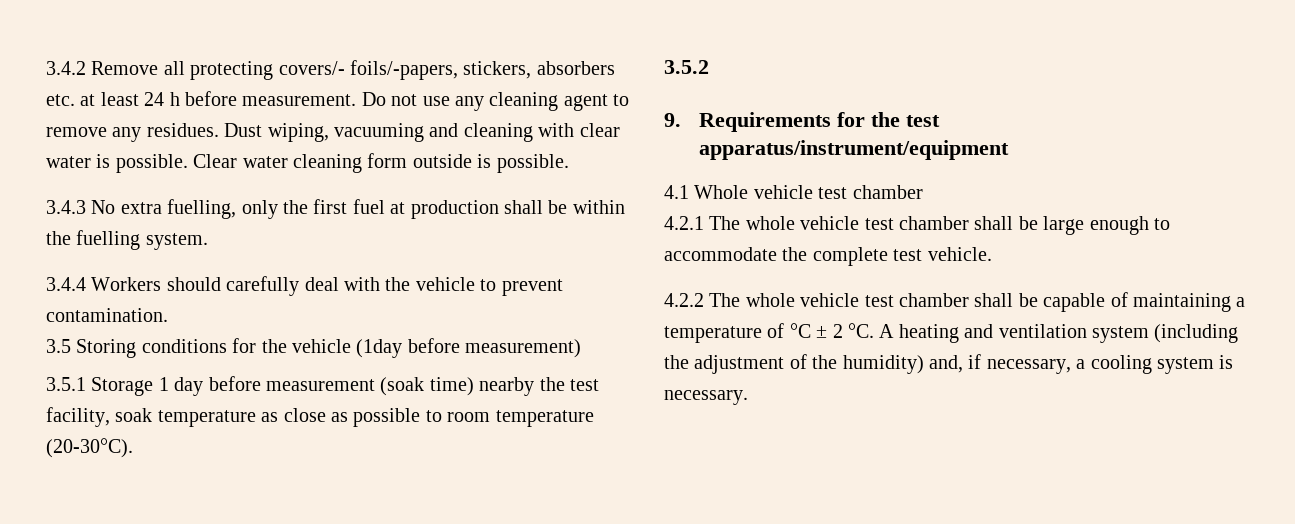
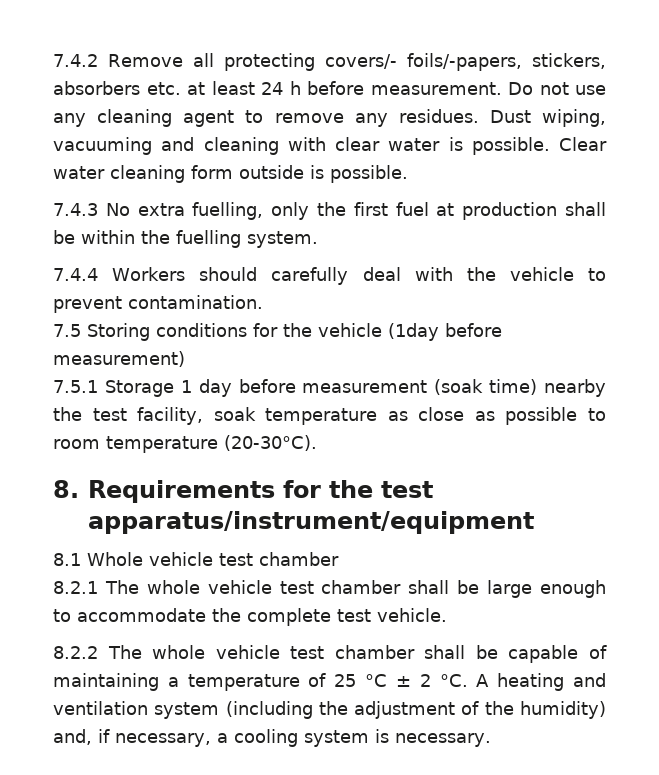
- 3.4.2 Remove all protecting covers/- foils/-papers, stickers, absorbers etc. at least 24 h before measurement.
+ 7.4.2 Remove all protecting covers/- foils/-papers, stickers, absorbers etc. at least 24 h before measurement.
- 3.4.3 No extra fuelling, only the first fuel at production shall be within the fuelling system.
+ 7.4.3 No extra fuelling, only the first fuel at production shall be within the fuelling system.
- 3.4.4 Workers should carefully deal with the vehicle to prevent contamination.
+ 7.4.4 Workers should carefully deal with the vehicle to prevent contamination.
- 3.5 Storing conditions for the vehicle (1day before measurement)
+ 7.5 Storing conditions for the vehicle (1day before measurement)
- 3.5.1 Storage 1 day before measurement (soak time) nearby the test facility, soak temperature as close as possible to room temperature (20-30°C).
+ 7.5.1 Storage 1 day before measurement (soak time) nearby the test facility, soak temperature as close as possible to room temperature (20-30°C).
- 3.5.2
- 9. Requirements for the test apparatus/instrument/equipment
+ 8. Requirements for the test apparatus/instrument/equipment
- 4.1 Whole vehicle test chamber
+ 8.1 Whole vehicle test chamber
- 4.2.1 The whole vehicle test chamber shall be large enough to accommodate the complete test vehicle.
+ 8.2.1 The whole vehicle test chamber shall be large enough to accommodate the complete test vehicle.
- 4.2.2 The whole vehicle test chamber shall be capable of maintaining a temperature of °C ± 2 °C.
+ 8.2.2 The whole vehicle test chamber shall be capable of maintaining a temperature of 25 °C ± 2 °C.

